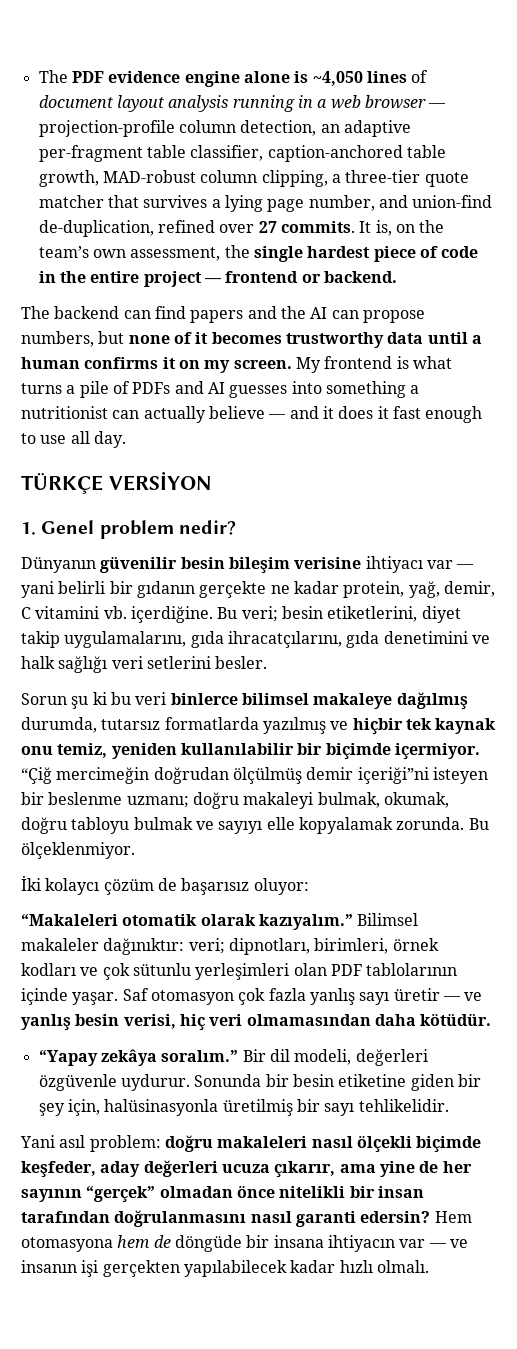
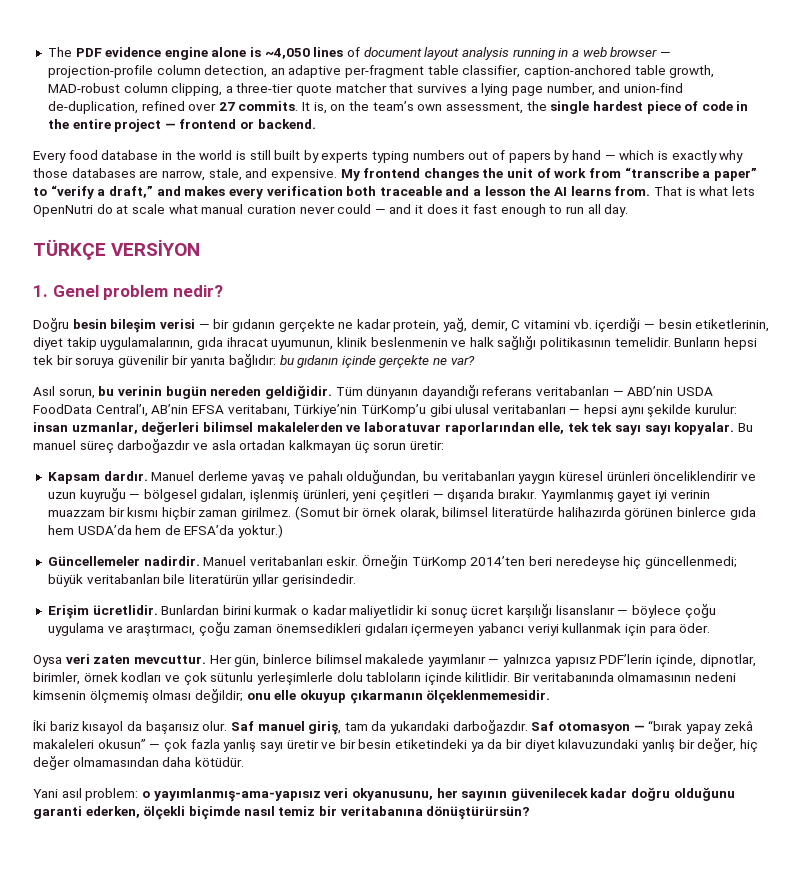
- The backend can find papers and the AI can propose numbers, but none of it becomes trustworthy data until a human confirms it on my screen. My frontend is what turns a pile of PDFs and AI guesses into something a nutritionist can actually believe — and it does it fast enough to use all day.
+ Every food database in the world is still built by experts typing numbers out of papers by hand — which is exactly why those databases are narrow, stale, and expensive. My frontend changes the unit of work from “transcribe a paper” to “verify a draft,” and makes every verification both traceable and a lesson the AI learns from. That is what lets OpenNutri do at scale what manual curation never could — and it does it fast enough to run all day.
- Dünyanın güvenilir besin bileşim verisine ihtiyacı var — yani belirli bir gıdanın gerçekte ne kadar protein, yağ, demir, C vitamini vb. içerdiğine. Bu veri; besin etiketlerini, diyet takip uygulamalarını, gıda ihracatçılarını, gıda denetimini ve halk sağlığı veri setlerini besler.
- Sorun şu ki bu veri binlerce bilimsel makaleye dağılmış durumda, tutarsız formatlarda yazılmış ve hiçbir tek kaynak onu temiz, yeniden kullanılabilir bir biçimde içermiyor. “Çiğ mercimeğin doğrudan ölçülmüş demir içeriği”ni isteyen bir beslenme uzmanı; doğru makaleyi bulmak, okumak, doğru tabloyu bulmak ve sayıyı elle kopyalamak zorunda. Bu ölçeklenmiyor.
- İki kolaycı çözüm de başarısız oluyor:
- “Makaleleri otomatik olarak kazıyalım.” Bilimsel makaleler dağınıktır: veri; dipnotları, birimleri, örnek kodları ve çok sütunlu yerleşimleri olan PDF tablolarının içinde yaşar. Saf otomasyon çok fazla yanlış sayı üretir — ve yanlış besin verisi, hiç veri olmamasından daha kötüdür.
- “Yapay zekâya soralım.” Bir dil modeli, değerleri özgüvenle uydurur. Sonunda bir besin etiketine giden bir şey için, halüsinasyonla üretilmiş bir sayı tehlikelidir.
- Yani asıl problem: doğru makaleleri nasıl ölçekli biçimde keşfeder, aday değerleri ucuza çıkarır, ama yine de her sayının “gerçek” olmadan önce nitelikli bir insan tarafından doğrulanmasını nasıl garanti edersin? Hem otomasyona hem de döngüde bir insana ihtiyacın var — ve insanın işi gerçekten yapılabilecek kadar hızlı olmalı.
+ Doğru besin bileşim verisi — bir gıdanın gerçekte ne kadar protein, yağ, demir, C vitamini vb. içerdiği — besin etiketlerinin, diyet takip uygulamalarının, gıda ihracat uyumunun, klinik beslenmenin ve halk sağlığı politikasının temelidir. Bunların hepsi tek bir soruya güvenilir bir yanıta bağlıdır: bu gıdanın içinde gerçekte ne var?
+ Asıl sorun, bu verinin bugün nereden geldiğidir. Tüm dünyanın dayandığı referans veritabanları — ABD’nin USDA FoodData Central’ı, AB’nin EFSA veritabanı, Türkiye’nin TürKomp’u gibi ulusal veritabanları — hepsi aynı şekilde kurulur: insan uzmanlar, değerleri bilimsel makalelerden ve laboratuvar raporlarından elle, tek tek sayı sayı kopyalar. Bu manuel süreç darboğazdır ve asla ortadan kalkmayan üç sorun üretir:
+ Kapsam dardır. Manuel derleme yavaş ve pahalı olduğundan, bu veritabanları yaygın küresel ürünleri önceliklendirir ve uzun kuyruğu — bölgesel gıdaları, işlenmiş ürünleri, yeni çeşitleri — dışarıda bırakır. Yayımlanmış gayet iyi verinin muazzam bir kısmı hiçbir zaman girilmez. (Somut bir örnek olarak, bilimsel literatürde halihazırda görünen binlerce gıda hem USDA’da hem de EFSA’da yoktur.)
+ Güncellemeler nadirdir. Manuel veritabanları eskir. Örneğin TürKomp 2014’ten beri neredeyse hiç güncellenmedi; büyük veritabanları bile literatürün yıllar gerisindedir.
+ Erişim ücretlidir. Bunlardan birini kurmak o kadar maliyetlidir ki sonuç ücret karşılığı lisanslanır — böylece çoğu uygulama ve araştırmacı, çoğu zaman önemsedikleri gıdaları içermeyen yabancı veriyi kullanmak için para öder.
+ Oysa veri zaten mevcuttur. Her gün, binlerce bilimsel makalede yayımlanır — yalnızca yapısız PDF’lerin içinde, dipnotlar, birimler, örnek kodları ve çok sütunlu yerleşimlerle dolu tabloların içinde kilitlidir. Bir veritabanında olmamasının nedeni kimsenin ölçmemiş olması değildir; onu elle okuyup çıkarmanın ölçeklenmemesidir.
+ İki bariz kısayol da başarısız olur. Saf manuel giriş, tam da yukarıdaki darboğazdır. Saf otomasyon — “bırak yapay zekâ makaleleri okusun” — çok fazla yanlış sayı üretir ve bir besin etiketindeki ya da bir diyet kılavuzundaki yanlış bir değer, hiç değer olmamasından daha kötüdür.
+ Yani asıl problem: o yayımlanmış-ama-yapısız veri okyanusunu, her sayının güvenilecek kadar doğru olduğunu garanti ederken, ölçekli biçimde nasıl temiz bir veritabanına dönüştürürsün?

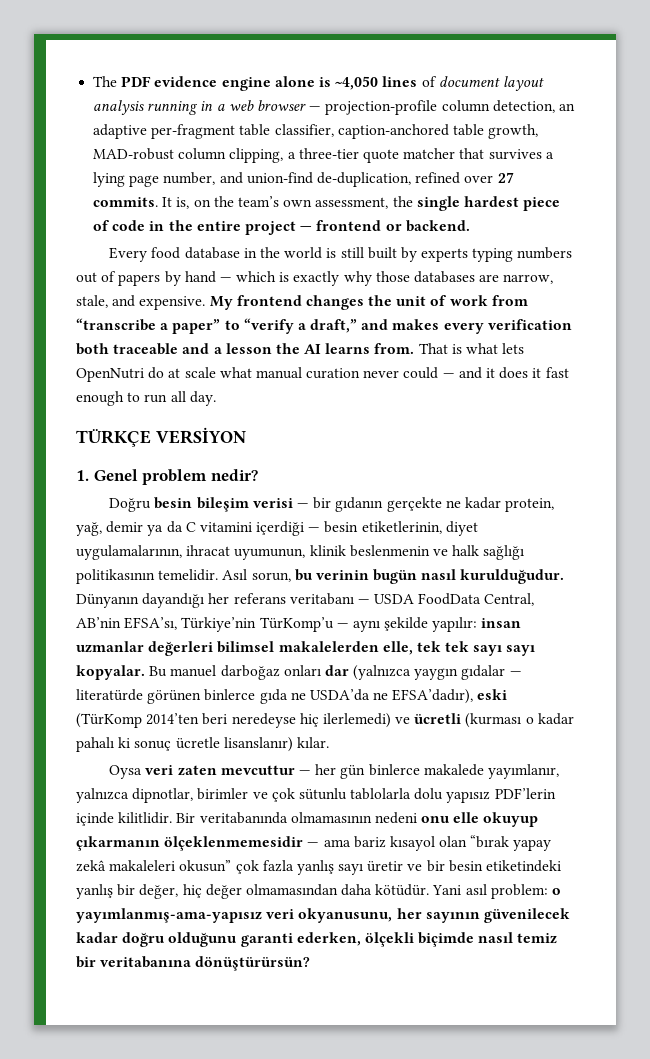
- Doğru besin bileşim verisi — bir gıdanın gerçekte ne kadar protein, yağ, demir, C vitamini vb. içerdiği — besin etiketlerinin, diyet takip uygulamalarının, gıda ihracat uyumunun, klinik beslenmenin ve halk sağlığı politikasının temelidir. Bunların hepsi tek bir soruya güvenilir bir yanıta bağlıdır: bu gıdanın içinde gerçekte ne var?
- Asıl sorun, bu verinin bugün nereden geldiğidir. Tüm dünyanın dayandığı referans veritabanları — ABD’nin USDA FoodData Central’ı, AB’nin EFSA veritabanı, Türkiye’nin TürKomp’u gibi ulusal veritabanları — hepsi aynı şekilde kurulur: insan uzmanlar, değerleri bilimsel makalelerden ve laboratuvar raporlarından elle, tek tek sayı sayı kopyalar.
+ Doğru besin bileşim verisi — bir gıdanın gerçekte ne kadar protein, yağ, demir ya da C vitamini içerdiği — besin etiketlerinin, diyet uygulamalarının, ihracat uyumunun, klinik beslenmenin ve halk sağlığı politikasının temelidir. Asıl sorun, bu verinin bugün nasıl kurulduğudur. Dünyanın dayandığı her referans veritabanı — USDA FoodData Central, AB’nin EFSA’sı, Türkiye’nin TürKomp’u — aynı şekilde yapılır: insan uzmanlar değerleri bilimsel makalelerden elle, tek tek sayı sayı kopyalar.
- Bu manuel süreç darboğazdır ve asla ortadan kalkmayan üç sorun üretir:
- Kapsam dardır. Manuel derleme yavaş ve pahalı olduğundan, bu veritabanları yaygın küresel ürünleri önceliklendirir ve uzun kuyruğu — bölgesel gıdaları, işlenmiş ürünleri, yeni çeşitleri — dışarıda bırakır. Yayımlanmış gayet iyi verinin muazzam bir kısmı hiçbir zaman girilmez. (Somut bir örnek olarak, bilimsel literatürde halihazırda görünen binlerce gıda hem USDA’da hem de EFSA’da yoktur.)
- Güncellemeler nadirdir. Manuel veritabanları eskir. Örneğin TürKomp 2014’ten beri neredeyse hiç güncellenmedi; büyük veritabanları bile literatürün yıllar gerisindedir.
- Erişim ücretlidir. Bunlardan birini kurmak o kadar maliyetlidir ki sonuç ücret karşılığı lisanslanır — böylece çoğu uygulama ve araştırmacı, çoğu zaman önemsedikleri gıdaları içermeyen yabancı veriyi kullanmak için para öder.
- Oysa veri zaten mevcuttur. Her gün, binlerce bilimsel makalede yayımlanır — yalnızca yapısız PDF’lerin içinde, dipnotlar, birimler, örnek kodları ve çok sütunlu yerleşimlerle dolu tabloların içinde kilitlidir.
+ Bu manuel darboğaz onları dar (yalnızca yaygın gıdalar — literatürde görünen binlerce gıda ne USDA’da ne EFSA’dadır), eski (TürKomp 2014’ten beri neredeyse hiç ilerlemedi) ve ücretli (kurması o kadar pahalı ki sonuç ücretle lisanslanır) kılar.
+ Oysa veri zaten mevcuttur — her gün binlerce makalede yayımlanır, yalnızca dipnotlar, birimler ve çok sütunlu tablolarla dolu yapısız PDF’lerin içinde kilitlidir.
- Bir veritabanında olmamasının nedeni kimsenin ölçmemiş olması değildir; onu elle okuyup çıkarmanın ölçeklenmemesidir.
- İki bariz kısayol da başarısız olur. Saf manuel giriş, tam da yukarıdaki darboğazdır. Saf otomasyon — “bırak yapay zekâ makaleleri okusun” — çok fazla yanlış sayı üretir ve bir besin etiketindeki ya da bir diyet kılavuzundaki yanlış bir değer, hiç değer olmamasından daha kötüdür.
- Yani asıl problem: o yayımlanmış-ama-yapısız veri okyanusunu, her sayının güvenilecek kadar doğru olduğunu garanti ederken, ölçekli biçimde nasıl temiz bir veritabanına dönüştürürsün?
+ Bir veritabanında olmamasının nedeni onu elle okuyup çıkarmanın ölçeklenmemesidir — ama bariz kısayol olan “bırak yapay zekâ makaleleri okusun” çok fazla yanlış sayı üretir ve bir besin etiketindeki yanlış bir değer, hiç değer olmamasından daha kötüdür. Yani asıl problem: o yayımlanmış-ama-yapısız veri okyanusunu, her sayının güvenilecek kadar doğru olduğunu garanti ederken, ölçekli biçimde nasıl temiz bir veritabanına dönüştürürsün?

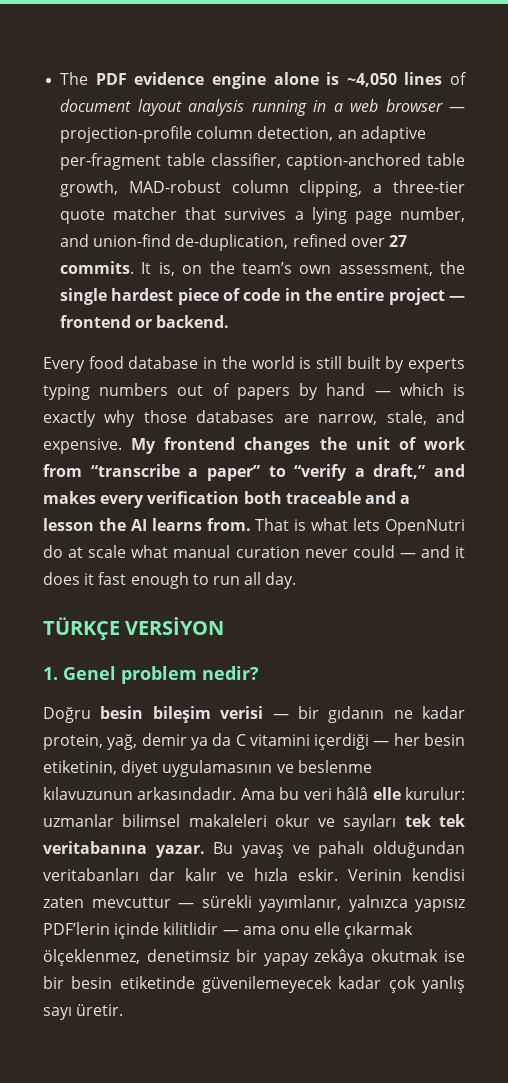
- Doğru besin bileşim verisi — bir gıdanın gerçekte ne kadar protein, yağ, demir ya da C vitamini içerdiği — besin etiketlerinin, diyet uygulamalarının, ihracat uyumunun, klinik beslenmenin ve halk sağlığı politikasının temelidir. Asıl sorun, bu verinin bugün nasıl kurulduğudur. Dünyanın dayandığı her referans veritabanı — USDA FoodData Central, AB’nin EFSA’sı, Türkiye’nin TürKomp’u — aynı şekilde yapılır: insan uzmanlar değerleri bilimsel makalelerden elle, tek tek sayı sayı kopyalar. Bu manuel darboğaz onları dar (yalnızca yaygın gıdalar — literatürde görünen binlerce gıda ne USDA’da ne EFSA’dadır), eski (TürKomp 2014’ten beri neredeyse hiç ilerlemedi) ve ücretli (kurması o kadar pahalı ki sonuç ücretle lisanslanır) kılar.
- Oysa veri zaten mevcuttur — her gün binlerce makalede yayımlanır, yalnızca dipnotlar, birimler ve çok sütunlu tablolarla dolu yapısız PDF’lerin içinde kilitlidir. Bir veritabanında olmamasının nedeni onu elle okuyup çıkarmanın ölçeklenmemesidir — ama bariz kısayol olan “bırak yapay zekâ makaleleri okusun” çok fazla yanlış sayı üretir ve bir besin etiketindeki yanlış bir değer, hiç değer olmamasından daha kötüdür. Yani asıl problem: o yayımlanmış-ama-yapısız veri okyanusunu, her sayının güvenilecek kadar doğru olduğunu garanti ederken, ölçekli biçimde nasıl temiz bir veritabanına dönüştürürsün?
+ Doğru besin bileşim verisi — bir gıdanın ne kadar protein, yağ, demir ya da C vitamini içerdiği — her besin etiketinin, diyet uygulamasının ve beslenme kılavuzunun arkasındadır. Ama bu veri hâlâ elle kurulur: uzmanlar bilimsel makaleleri okur ve sayıları tek tek veritabanına yazar. Bu yavaş ve pahalı olduğundan veritabanları dar kalır ve hızla eskir. Verinin kendisi zaten mevcuttur — sürekli yayımlanır, yalnızca yapısız PDF’lerin içinde kilitlidir — ama onu elle çıkarmak ölçeklenmez, denetimsiz bir yapay zekâya okutmak ise bir besin etiketinde güvenilemeyecek kadar çok yanlış sayı üretir.

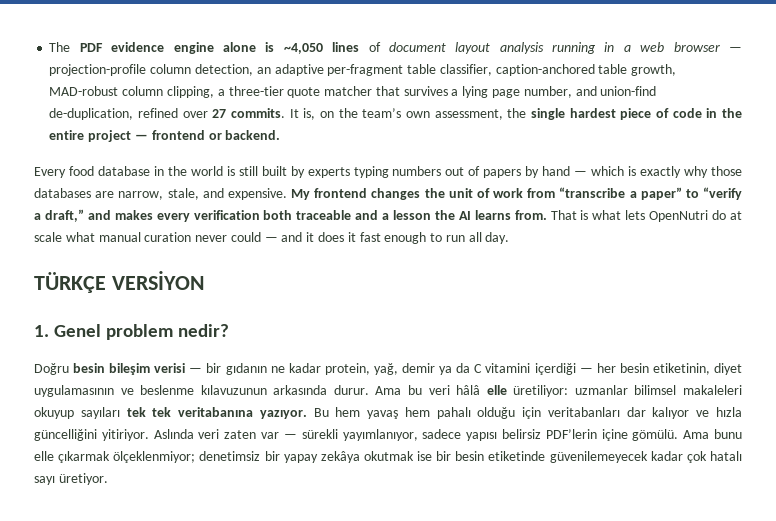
- Doğru besin bileşim verisi — bir gıdanın ne kadar protein, yağ, demir ya da C vitamini içerdiği — her besin etiketinin, diyet uygulamasının ve beslenme kılavuzunun arkasındadır.
+ Doğru besin bileşim verisi — bir gıdanın ne kadar protein, yağ, demir ya da C vitamini içerdiği — her besin etiketinin, diyet uygulamasının ve beslenme kılavuzunun arkasında durur.
- Ama bu veri hâlâ elle kurulur: uzmanlar bilimsel makaleleri okur ve sayıları tek tek veritabanına yazar. Bu yavaş ve pahalı olduğundan veritabanları dar kalır ve hızla eskir. Verinin kendisi zaten mevcuttur — sürekli yayımlanır, yalnızca yapısız PDF’lerin içinde kilitlidir — ama onu elle çıkarmak ölçeklenmez, denetimsiz bir yapay zekâya okutmak ise bir besin etiketinde güvenilemeyecek kadar çok yanlış sayı üretir.
+ Ama bu veri hâlâ elle üretiliyor: uzmanlar bilimsel makaleleri okuyup sayıları tek tek veritabanına yazıyor. Bu hem yavaş hem pahalı olduğu için veritabanları dar kalıyor ve hızla güncelliğini yitiriyor. Aslında veri zaten var — sürekli yayımlanıyor, sadece yapısı belirsiz PDF’lerin içine gömülü. Ama bunu elle çıkarmak ölçeklenmiyor; denetimsiz bir yapay zekâya okutmak ise bir besin etiketinde güvenilemeyecek kadar çok hatalı sayı üretiyor.

